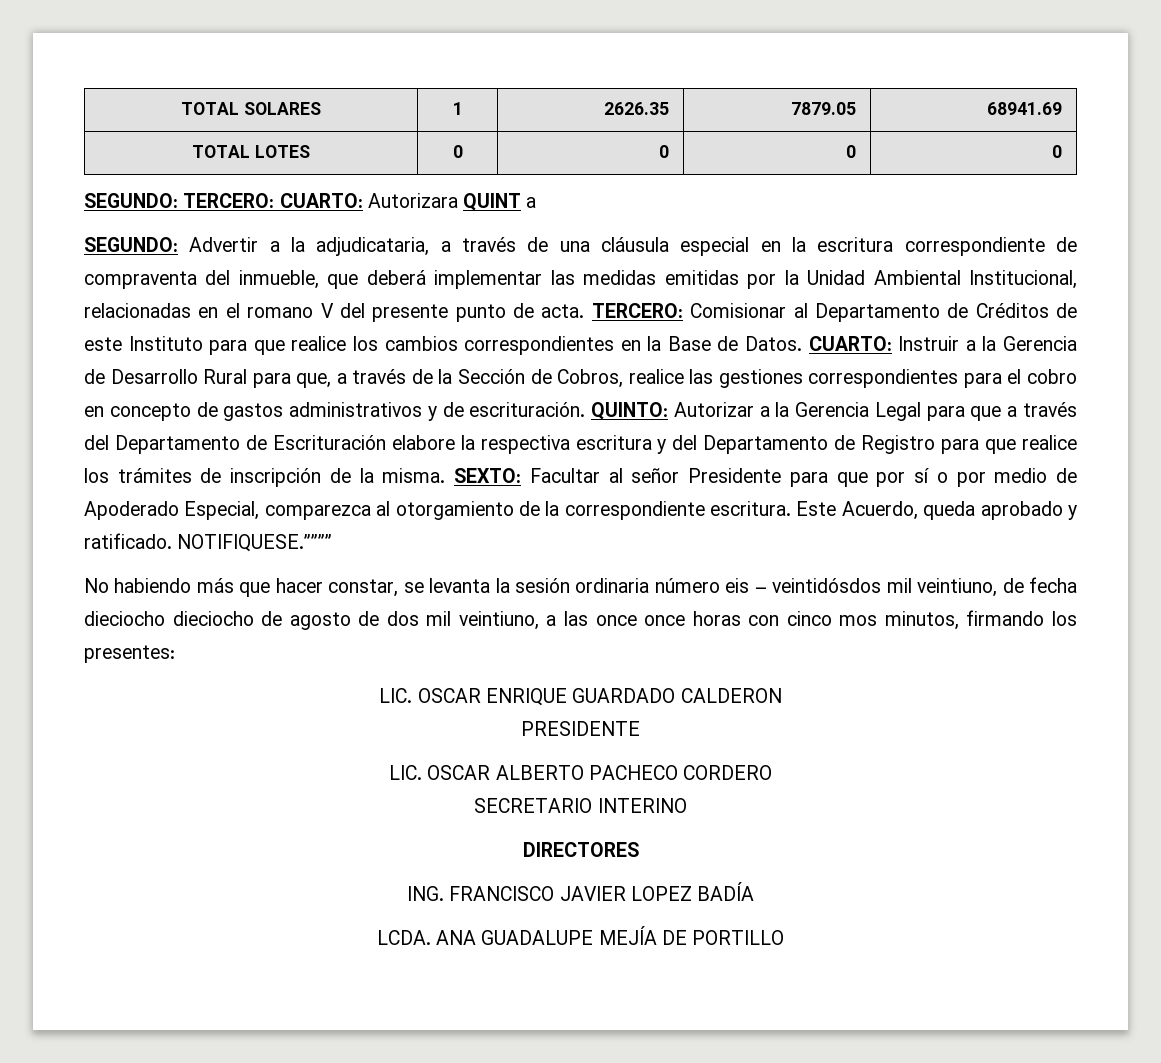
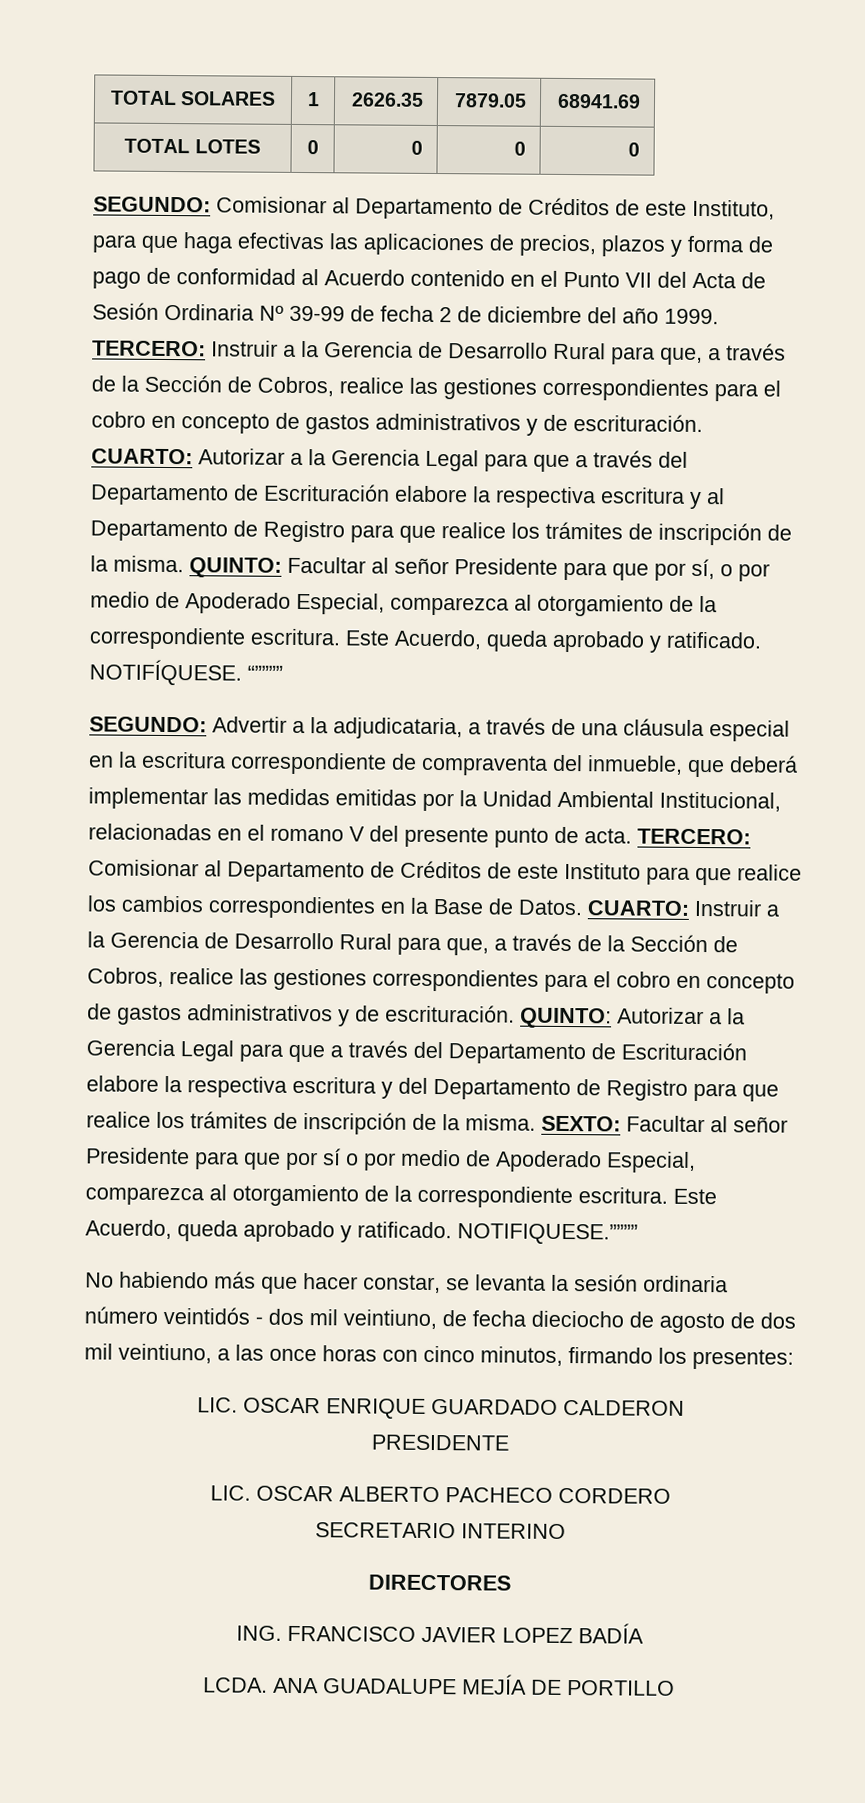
- SEGUNDO: TERCERO: CUARTO: Autorizara QUINT a
+ SEGUNDO: Comisionar al Departamento de Créditos de este Instituto, para que haga efectivas las aplicaciones de precios, plazos y forma de pago de conformidad al Acuerdo contenido en el Punto VII del Acta de Sesión Ordinaria Nº 39-99 de fecha 2 de diciembre del año 1999. TERCERO: Instruir a la Gerencia de Desarrollo Rural para que, a través de la Sección de Cobros, realice las gestiones correspondientes para el cobro en concepto de gastos administrativos y de escrituración. CUARTO: Autorizar a la Gerencia Legal para que a través del Departamento de Escrituración elabore la respectiva escritura y al Departamento de Registro para que realice los trámites de inscripción de la misma. QUINTO: Facultar al señor Presidente para que por sí, o por medio de Apoderado Especial, comparezca al otorgamiento de la correspondiente escritura. Este Acuerdo, queda aprobado y ratificado. NOTIFÍQUESE. “””””
- No habiendo más que hacer constar, se levanta la sesión ordinaria número eis – veintidósdos mil veintiuno, de fecha dieciocho dieciocho de agosto de dos mil veintiuno, a las once once horas con cinco mos minutos, firmando los presentes:
+ No habiendo más que hacer constar, se levanta la sesión ordinaria número veintidós - dos mil veintiuno, de fecha dieciocho de agosto de dos mil veintiuno, a las once horas con cinco minutos, firmando los presentes:

